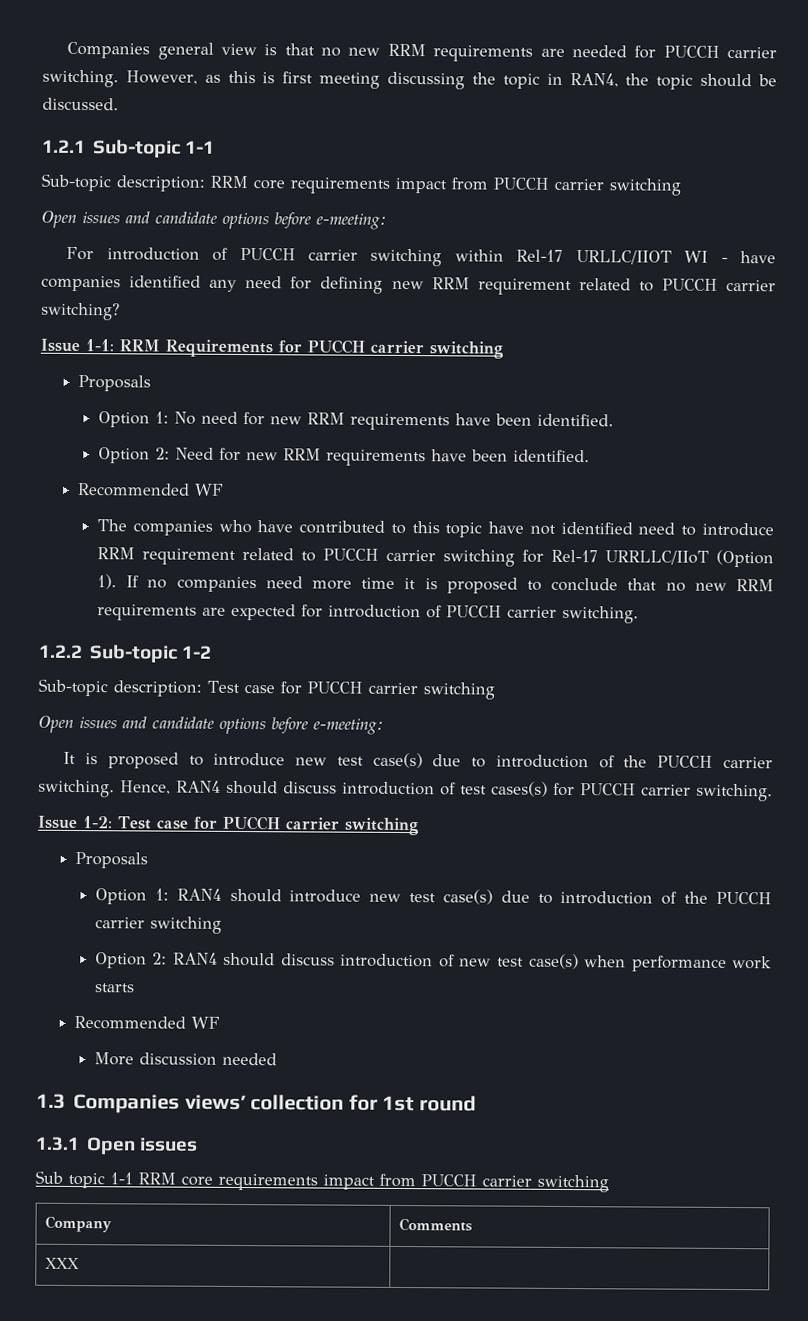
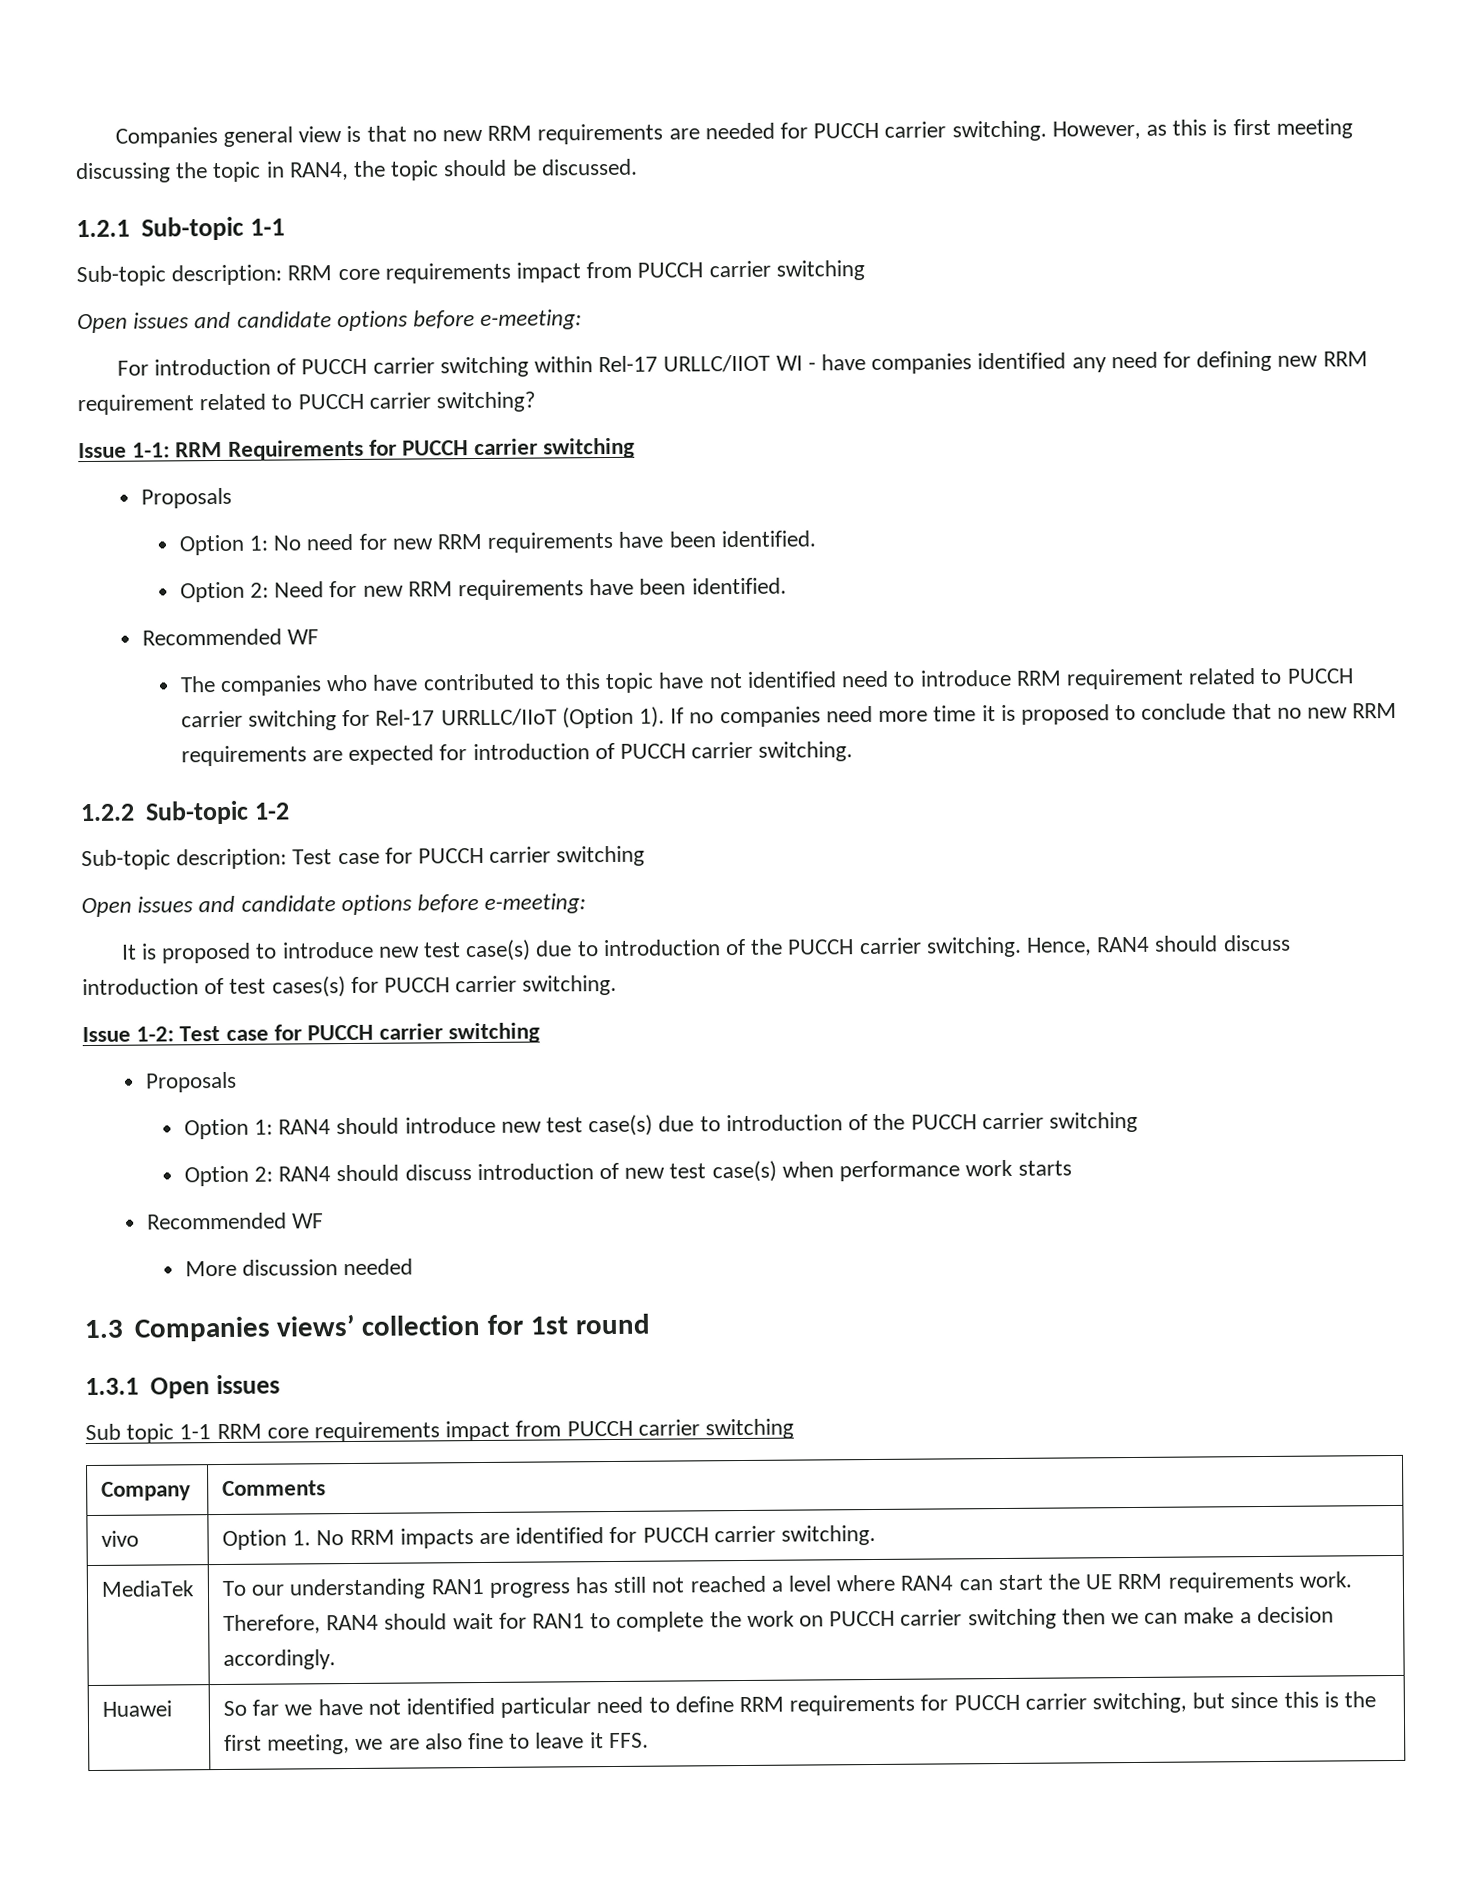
- XXX |
+ vivo | Option 1. No RRM impacts are identified for PUCCH carrier switching.
+ MediaTek | To our understanding RAN1 progress has still not reached a level where RAN4 can start the UE RRM requirements work. Therefore, RAN4 should wait for RAN1 to complete the work on PUCCH carrier switching then we can make a decision accordingly.
+ Huawei | So far we have not identified particular need to define RRM requirements for PUCCH carrier switching, but since this is the first meeting, we are also fine to leave it FFS.

